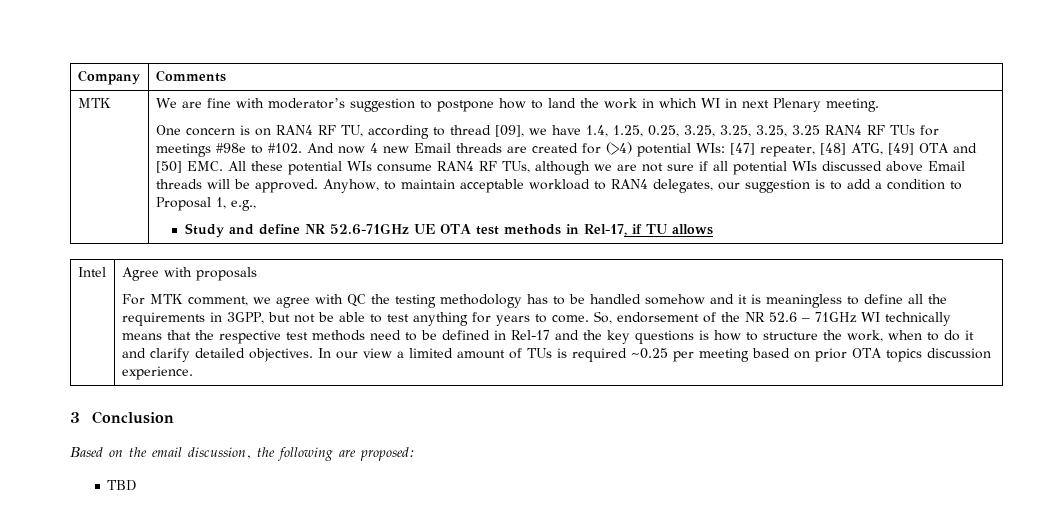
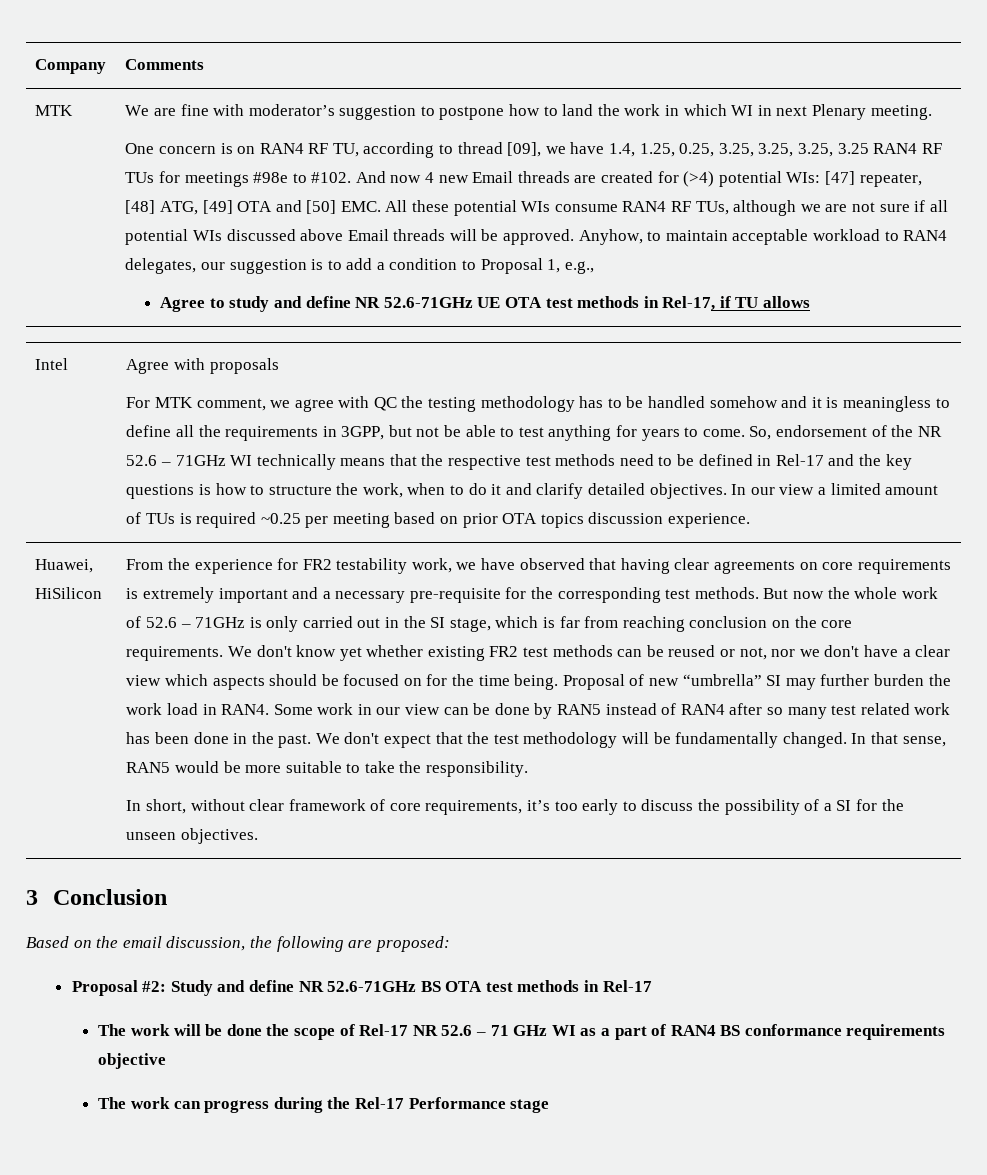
- Study and define NR 52.6-71GHz UE OTA test methods in Rel-17, if TU allows
+ Agree to study and define NR 52.6-71GHz UE OTA test methods in Rel-17, if TU allows
+ Huawei, HiSilicon | From the experience for FR2 testability work, we have observed that having clear agreements on core requirements is extremely important and a necessary pre-requisite for the corresponding test methods. But now the whole work of 52.6 – 71GHz is only carried out in the SI stage, which is far from reaching conclusion on the core requirements. We don't know yet whether existing FR2 test methods can be reused or not, nor we don't have a clear view which aspects should be focused on for the time being. Proposal of new “umbrella” SI may further burden the work load in RAN4. Some work in our view can be done by RAN5 instead of RAN4 after so many test related work has been done in the past. We don't expect that the test methodology will be fundamentally changed. In that sense, RAN5 would be more suitable to take the responsibility.
+ In short, without clear framework of core requirements, it’s too early to discuss the possibility of a SI for the unseen objectives.
- TBD
+ Proposal #2: Study and define NR 52.6-71GHz BS OTA test methods in Rel-17
+ The work will be done the scope of Rel-17 NR 52.6 – 71 GHz WI as a part of RAN4 BS conformance requirements objective
+ The work can progress during the Rel-17 Performance stage

